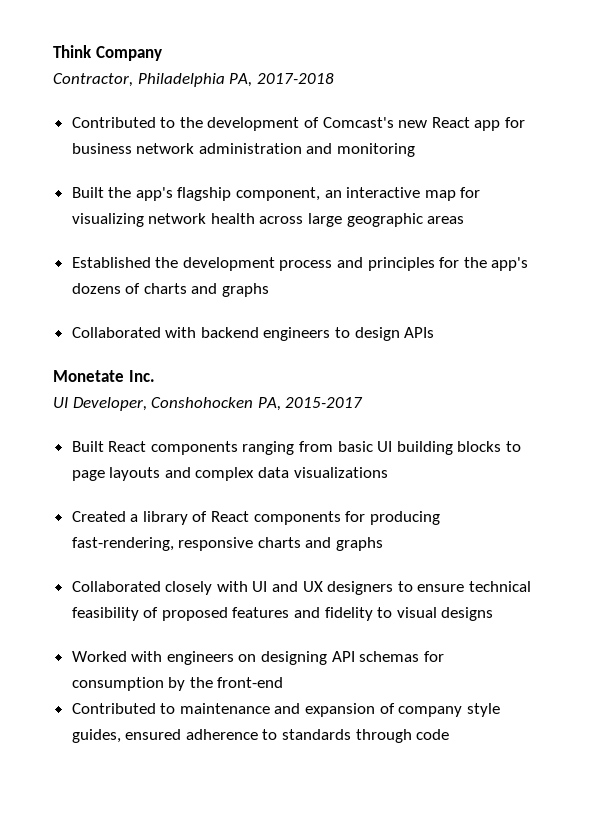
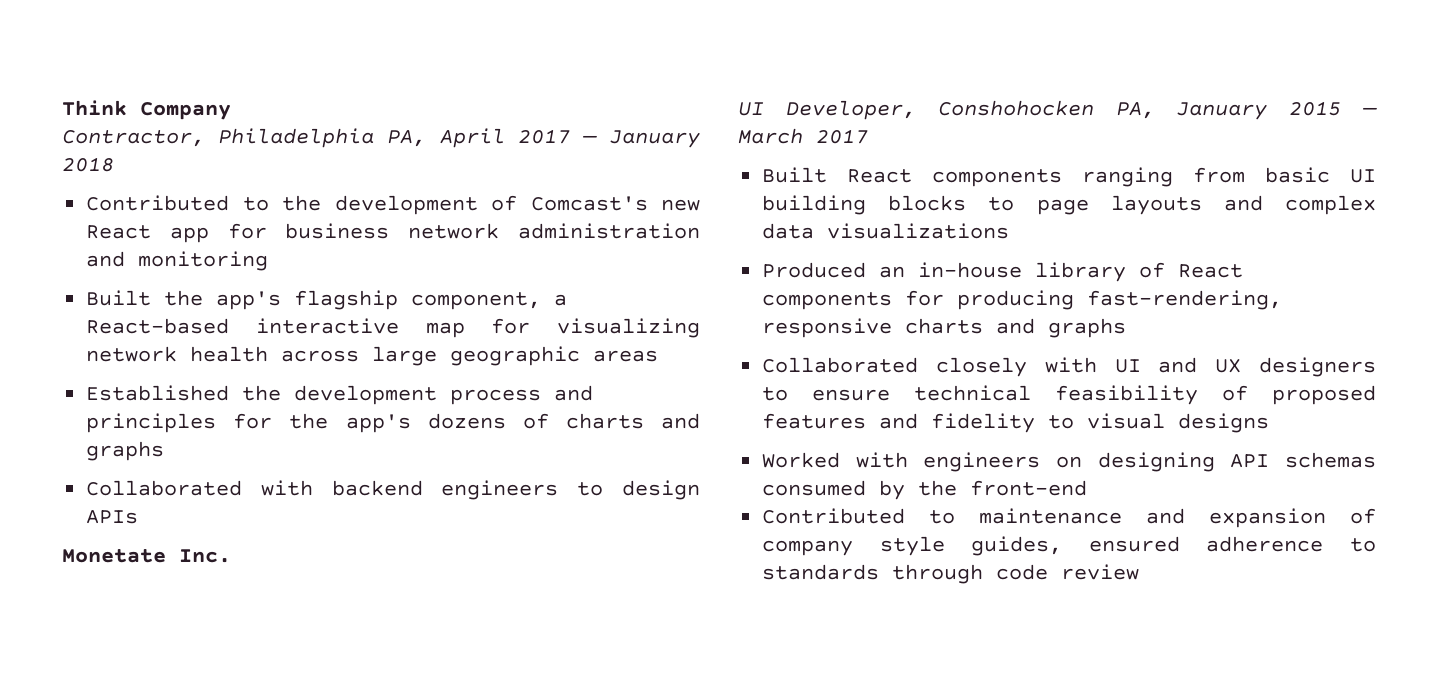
- Contractor, Philadelphia PA, 2017-2018
+ Contractor, Philadelphia PA, April 2017 — January 2018
- Built the app's flagship component, an interactive map for visualizing network health across large geographic areas
+ Built the app's flagship component, a React-based interactive map for visualizing network health across large geographic areas
- UI Developer, Conshohocken PA, 2015-2017
+ UI Developer, Conshohocken PA, January 2015 — March 2017
- Created a library of React components for producing fast-rendering, responsive charts and graphs
+ Produced an in-house library of React components for producing fast-rendering, responsive charts and graphs
- Worked with engineers on designing API schemas for consumption by the front-end
+ Worked with engineers on designing API schemas consumed by the front-end
- Contributed to maintenance and expansion of company style guides, ensured adherence to standards through code
+ Contributed to maintenance and expansion of company style guides, ensured adherence to standards through code review

